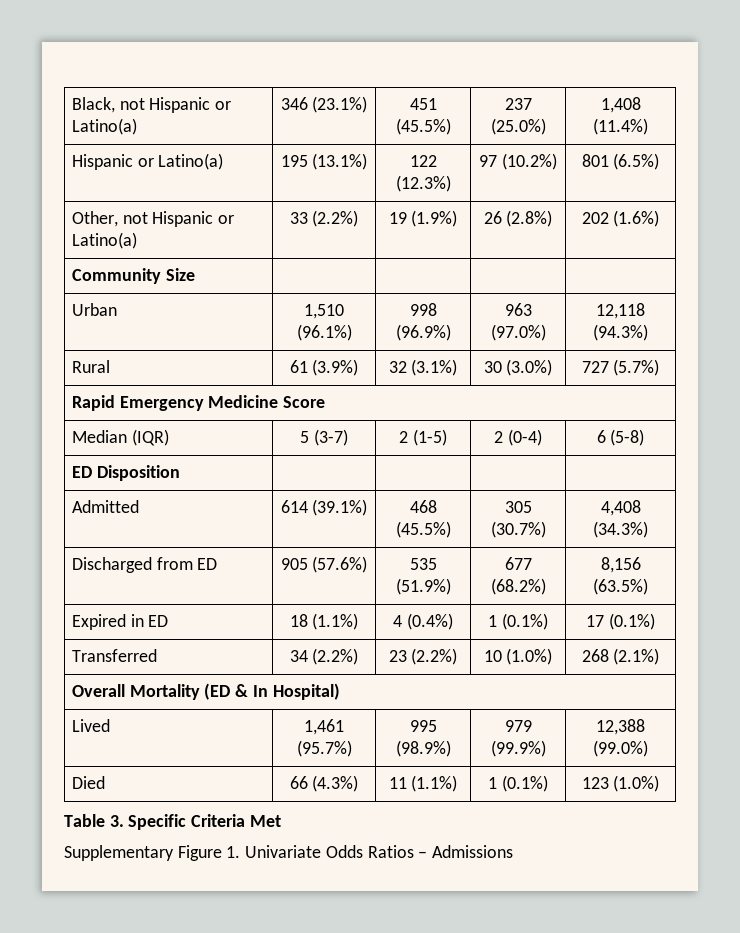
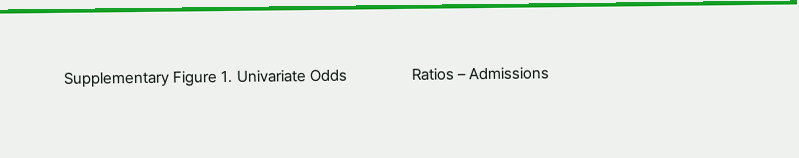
- Black, not Hispanic or Latino(a) | 346 (23.1%) | 451 (45.5%) | 237 (25.0%) | 1,408 (11.4%)
- Hispanic or Latino(a) | 195 (13.1%) | 122 (12.3%) | 97 (10.2%) | 801 (6.5%)
- Other, not Hispanic or Latino(a) | 33 (2.2%) | 19 (1.9%) | 26 (2.8%) | 202 (1.6%)
- Community Size | | | |
- Urban | 1,510 (96.1%) | 998 (96.9%) | 963 (97.0%) | 12,118 (94.3%)
- Rural | 61 (3.9%) | 32 (3.1%) | 30 (3.0%) | 727 (5.7%)
- Rapid Emergency Medicine Score
- Median (IQR) | 5 (3-7) | 2 (1-5) | 2 (0-4) | 6 (5-8)
- ED Disposition | | | |
- Admitted | 614 (39.1%) | 468 (45.5%) | 305 (30.7%) | 4,408 (34.3%)
- Discharged from ED | 905 (57.6%) | 535 (51.9%) | 677 (68.2%) | 8,156 (63.5%)
- Expired in ED | 18 (1.1%) | 4 (0.4%) | 1 (0.1%) | 17 (0.1%)
- Transferred | 34 (2.2%) | 23 (2.2%) | 10 (1.0%) | 268 (2.1%)
- Overall Mortality (ED & In Hospital)
- Lived | 1,461 (95.7%) | 995 (98.9%) | 979 (99.9%) | 12,388 (99.0%)
- Died | 66 (4.3%) | 11 (1.1%) | 1 (0.1%) | 123 (1.0%)
- Table 3. Specific Criteria Met

